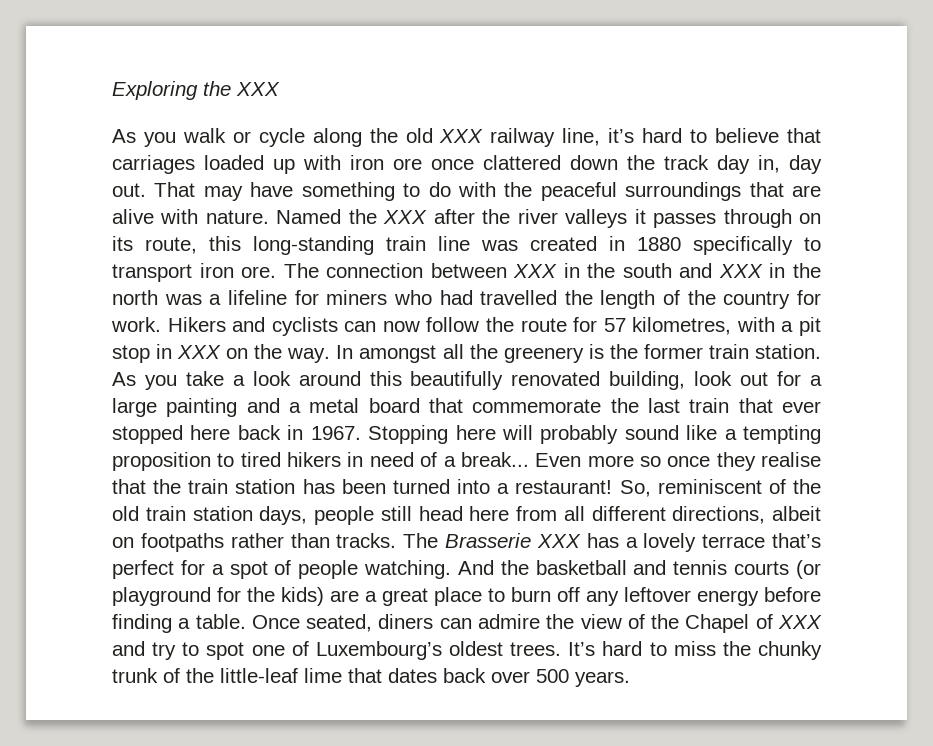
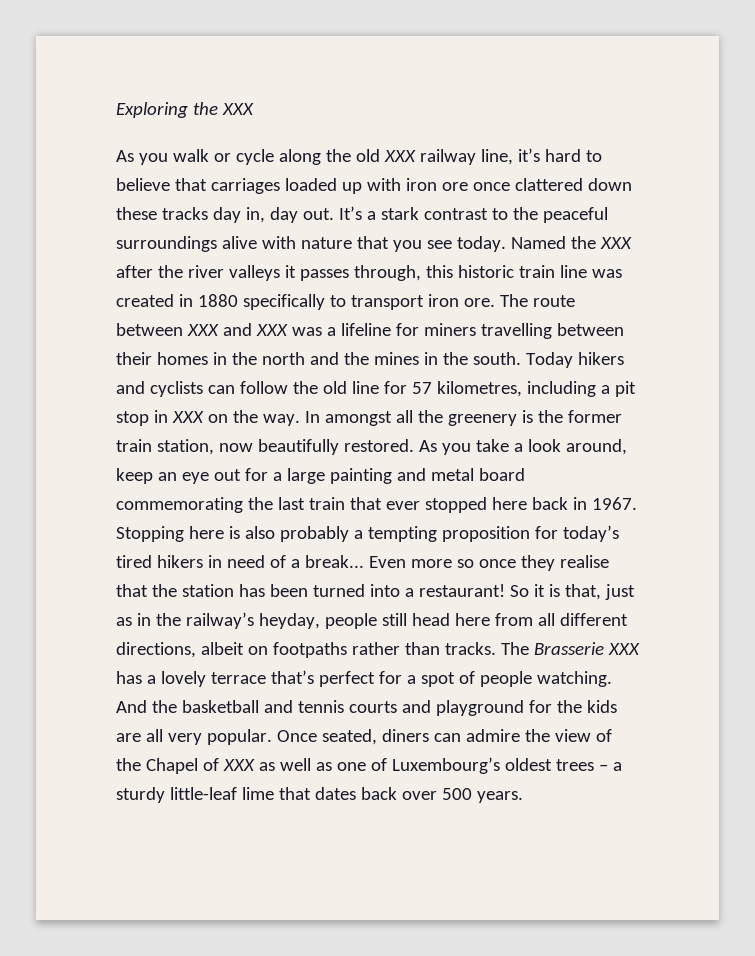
- As you walk or cycle along the old XXX railway line, it’s hard to believe that carriages loaded up with iron ore once clattered down the track day in, day out.
+ As you walk or cycle along the old XXX railway line, it’s hard to believe that carriages loaded up with iron ore once clattered down these tracks day in, day out.
- That may have something to do with the peaceful surroundings that are alive with nature.
+ It’s a stark contrast to the peaceful surroundings alive with nature that you see today.
- Named the XXX after the river valleys it passes through on its route, this long-standing train line was created in 1880 specifically to transport iron ore.
+ Named the XXX after the river valleys it passes through, this historic train line was created in 1880 specifically to transport iron ore.
- The connection between XXX in the south and XXX in the north was a lifeline for miners who had travelled the length of the country for work. Hikers and cyclists can now follow the route for 57 kilometres, with a pit stop in XXX on the way.
+ The route between XXX and XXX was a lifeline for miners travelling between their homes in the north and the mines in the south. Today hikers and cyclists can follow the old line for 57 kilometres, including a pit stop in XXX on the way.
- In amongst all the greenery is the former train station.
+ In amongst all the greenery is the former train station, now beautifully restored.
- As you take a look around this beautifully renovated building, look out for a large painting and a metal board that commemorate the last train that ever stopped here back in 1967.
+ As you take a look around, keep an eye out for a large painting and metal board commemorating the last train that ever stopped here back in 1967.
- Stopping here will probably sound like a tempting proposition to tired hikers in need of a break...
+ Stopping here is also probably a tempting proposition for today’s tired hikers in need of a break...
- Even more so once they realise that the train station has been turned into a restaurant!
+ Even more so once they realise that the station has been turned into a restaurant!
- So, reminiscent of the old train station days, people still head here from all different directions, albeit on footpaths rather than tracks.
+ So it is that, just as in the railway’s heyday, people still head here from all different directions, albeit on footpaths rather than tracks.
- And the basketball and tennis courts (or playground for the kids) are a great place to burn off any leftover energy before finding a table.
+ And the basketball and tennis courts and playground for the kids are all very popular.
- Once seated, diners can admire the view of the Chapel of XXX and try to spot one of Luxembourg’s oldest trees. It’s hard to miss the chunky trunk of the little-leaf lime that dates back over 500 years.
+ Once seated, diners can admire the view of the Chapel of XXX as well as one of Luxembourg’s oldest trees – a sturdy little-leaf lime that dates back over 500 years.

